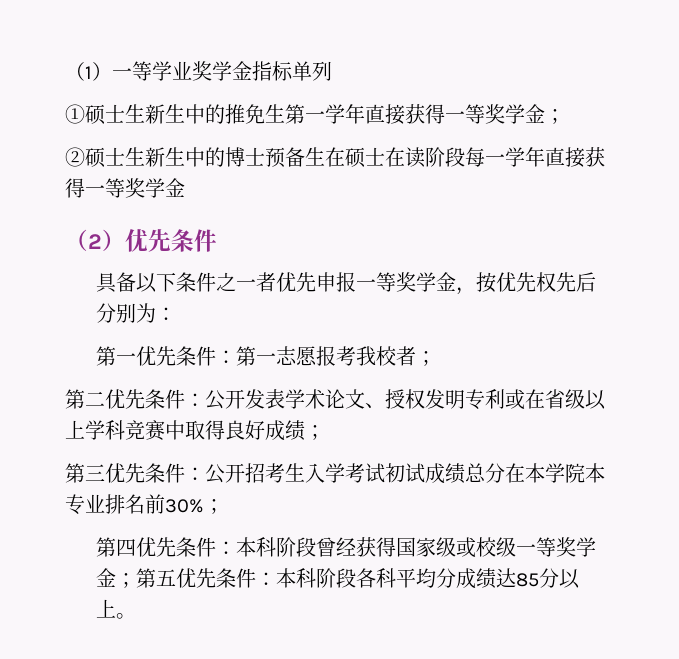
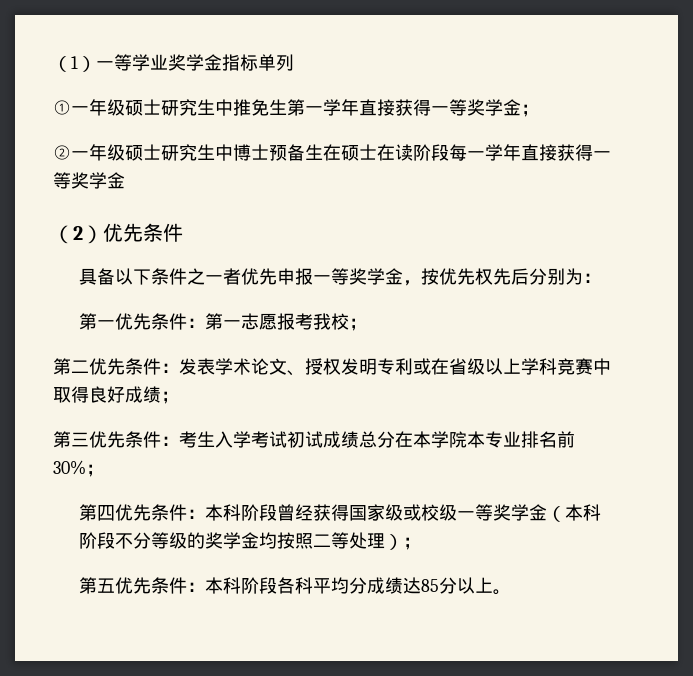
- ①硕士生新生中的推免生第一学年直接获得一等奖学金；
+ ①一年级硕士研究生中推免生第一学年直接获得一等奖学金；
- ②硕士生新生中的博士预备生在硕士在读阶段每一学年直接获得一等奖学金
+ ②一年级硕士研究生中博士预备生在硕士在读阶段每一学年直接获得一等奖学金
- 第一优先条件：第一志愿报考我校者；
+ 第一优先条件：第一志愿报考我校；
- 第二优先条件：公开发表学术论文、授权发明专利或在省级以上学科竞赛中取得良好成绩；
+ 第二优先条件：发表学术论文、授权发明专利或在省级以上学科竞赛中取得良好成绩；
- 第三优先条件：公开招考生入学考试初试成绩总分在本学院本专业排名前30%；
+ 第三优先条件：考生入学考试初试成绩总分在本学院本专业排名前30%；
- 第四优先条件：本科阶段曾经获得国家级或校级一等奖学金；第五优先条件：本科阶段各科平均分成绩达85分以上。
+ 第四优先条件：本科阶段曾经获得国家级或校级一等奖学金（本科阶段不分等级的奖学金均按照二等处理）；
+ 第五优先条件：本科阶段各科平均分成绩达85分以上。

